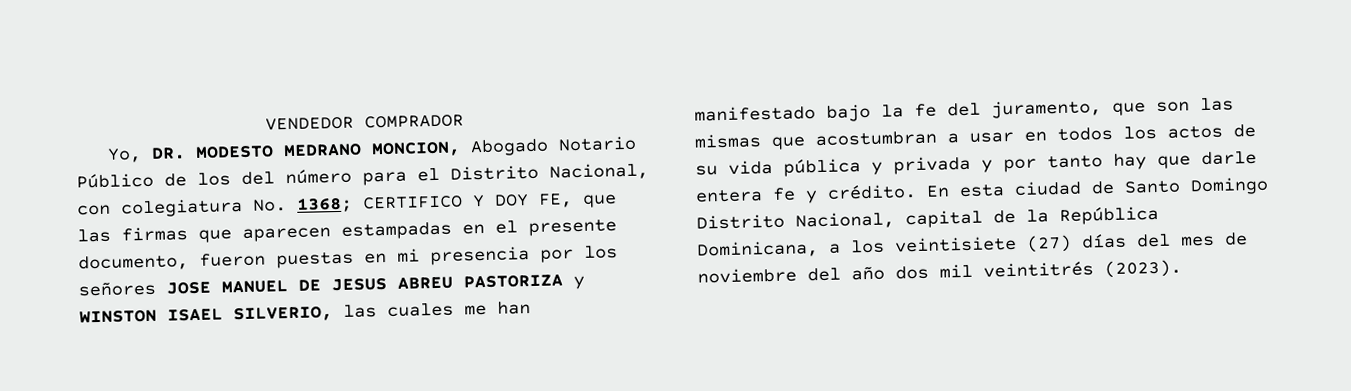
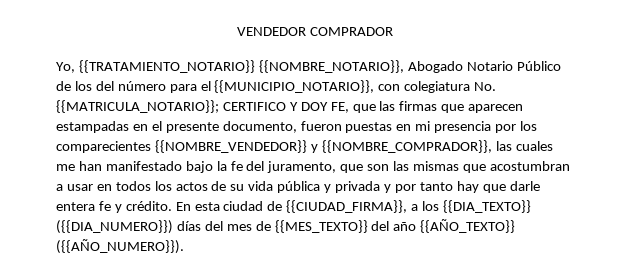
- Yo, DR. MODESTO MEDRANO MONCION, Abogado Notario Público de los del número para el Distrito Nacional, con colegiatura No. 1368;
+ Yo, {{TRATAMIENTO_NOTARIO}} {{NOMBRE_NOTARIO}}, Abogado Notario Público de los del número para el {{MUNICIPIO_NOTARIO}}, con colegiatura No. {{MATRICULA_NOTARIO}};
- CERTIFICO Y DOY FE, que las firmas que aparecen estampadas en el presente documento, fueron puestas en mi presencia por los señores JOSE MANUEL DE JESUS ABREU PASTORIZA y WINSTON ISAEL SILVERIO, las cuales me han manifestado bajo la fe del juramento, que son las mismas que acostumbran a usar en todos los actos de su vida pública y privada y por tanto hay que darle entera fe y crédito.
+ CERTIFICO Y DOY FE, que las firmas que aparecen estampadas en el presente documento, fueron puestas en mi presencia por los comparecientes {{NOMBRE_VENDEDOR}} y {{NOMBRE_COMPRADOR}}, las cuales me han manifestado bajo la fe del juramento, que son las mismas que acostumbran a usar en todos los actos de su vida pública y privada y por tanto hay que darle entera fe y crédito.
- En esta ciudad de Santo Domingo Distrito Nacional, capital de la República Dominicana, a los veintisiete (27) días del mes de noviembre del año dos mil veintitrés (2023).
+ En esta ciudad de {{CIUDAD_FIRMA}}, a los {{DIA_TEXTO}} ({{DIA_NUMERO}}) días del mes de {{MES_TEXTO}} del año {{AÑO_TEXTO}} ({{AÑO_NUMERO}}).

